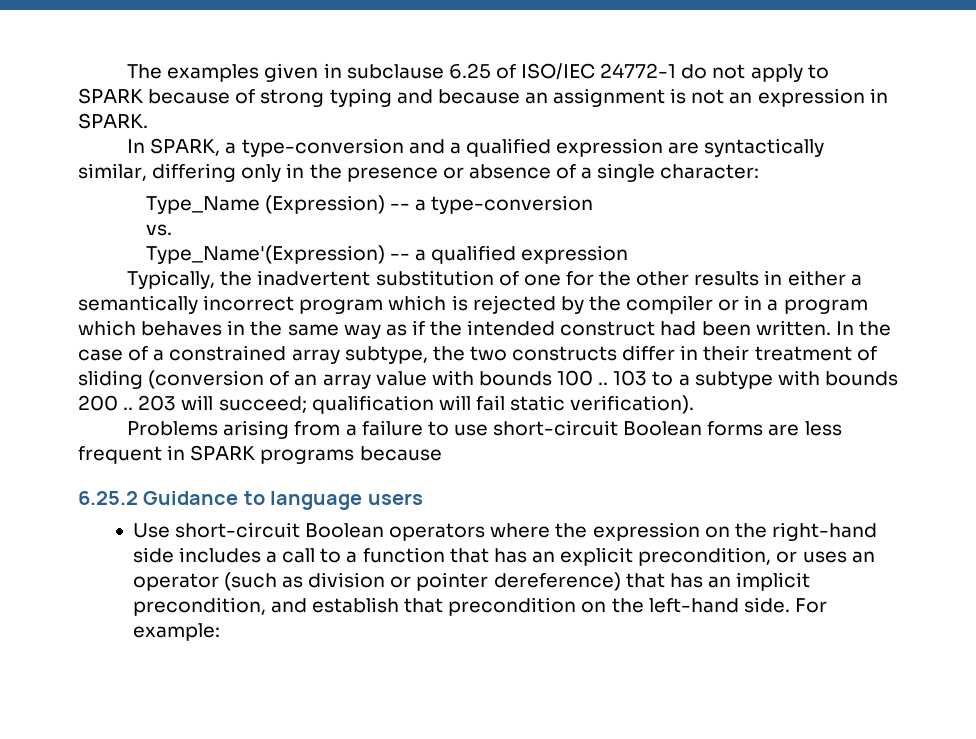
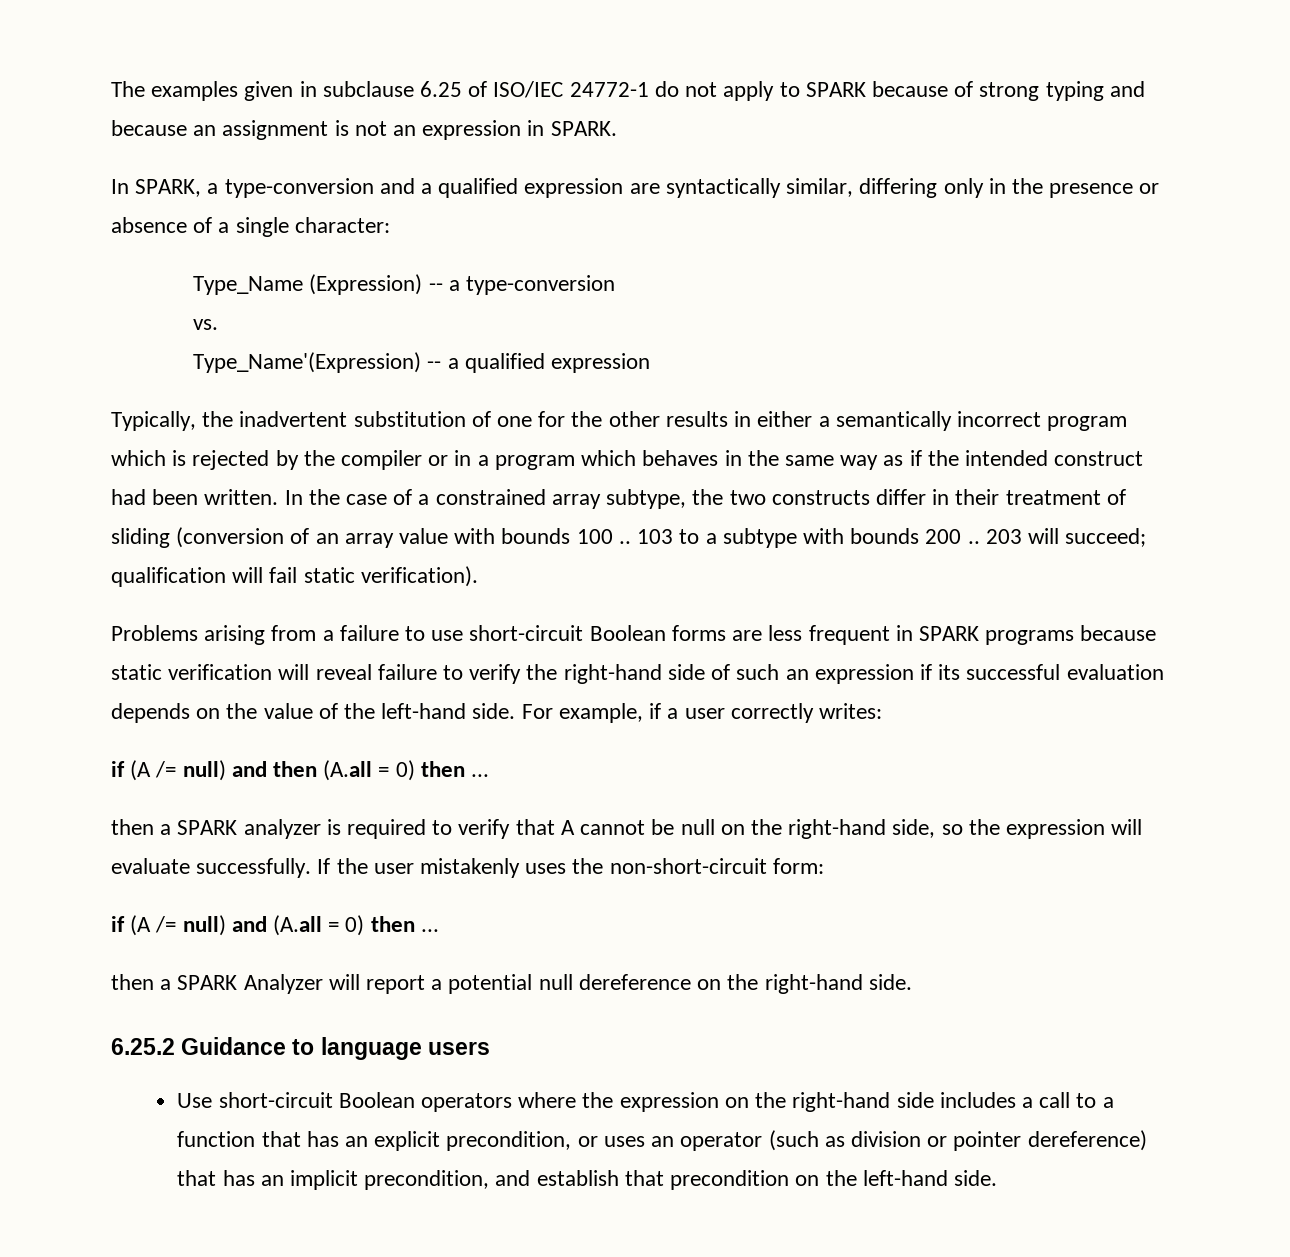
- Problems arising from a failure to use short-circuit Boolean forms are less frequent in SPARK programs because
+ Problems arising from a failure to use short-circuit Boolean forms are less frequent in SPARK programs because static verification will reveal failure to verify the right-hand side of such an expression if its successful evaluation depends on the value of the left-hand side. For example, if a user correctly writes:
+ if (A /= null) and then (A.all = 0) then ...
+ then a SPARK analyzer is required to verify that A cannot be null on the right-hand side, so the expression will evaluate successfully. If the user mistakenly uses the non-short-circuit form:
+ if (A /= null) and (A.all = 0) then ...
+ then a SPARK Analyzer will report a potential null dereference on the right-hand side.
- For example:

